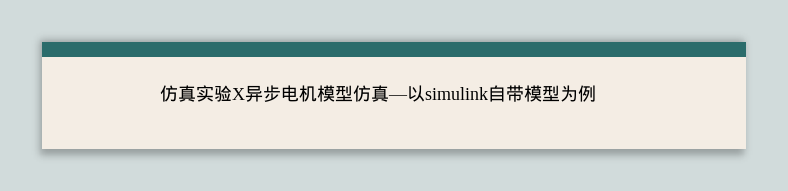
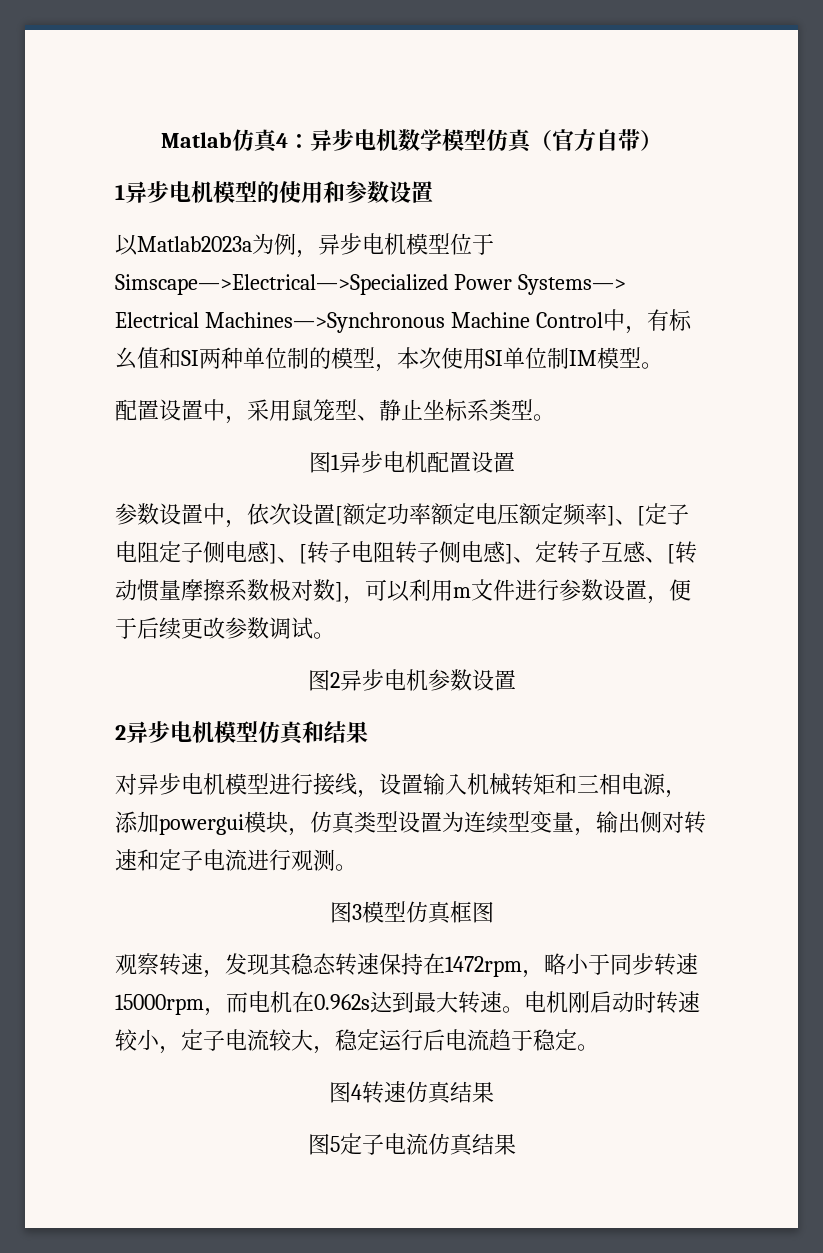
- 仿真实验X异步电机模型仿真—以simulink自带模型为例
+ Matlab仿真4：异步电机数学模型仿真（官方自带）
+ 1异步电机模型的使用和参数设置
+ 以Matlab2023a为例，异步电机模型位于Simscape—>Electrical—>Specialized Power Systems—> Electrical Machines—>Synchronous Machine Control中，有标幺值和SI两种单位制的模型，本次使用SI单位制IM模型。
+ 配置设置中，采用鼠笼型、静止坐标系类型。
+ 图1异步电机配置设置
+ 参数设置中，依次设置[额定功率额定电压额定频率]、[定子电阻定子侧电感]、[转子电阻转子侧电感]、定转子互感、[转动惯量摩擦系数极对数]，可以利用m文件进行参数设置，便于后续更改参数调试。
+ 图2异步电机参数设置
+ 2异步电机模型仿真和结果
+ 对异步电机模型进行接线，设置输入机械转矩和三相电源，添加powergui模块，仿真类型设置为连续型变量，输出侧对转速和定子电流进行观测。
+ 图3模型仿真框图
+ 观察转速，发现其稳态转速保持在1472rpm，略小于同步转速15000rpm，而电机在0.962s达到最大转速。电机刚启动时转速较小，定子电流较大，稳定运行后电流趋于稳定。
+ 图4转速仿真结果
+ 图5定子电流仿真结果

